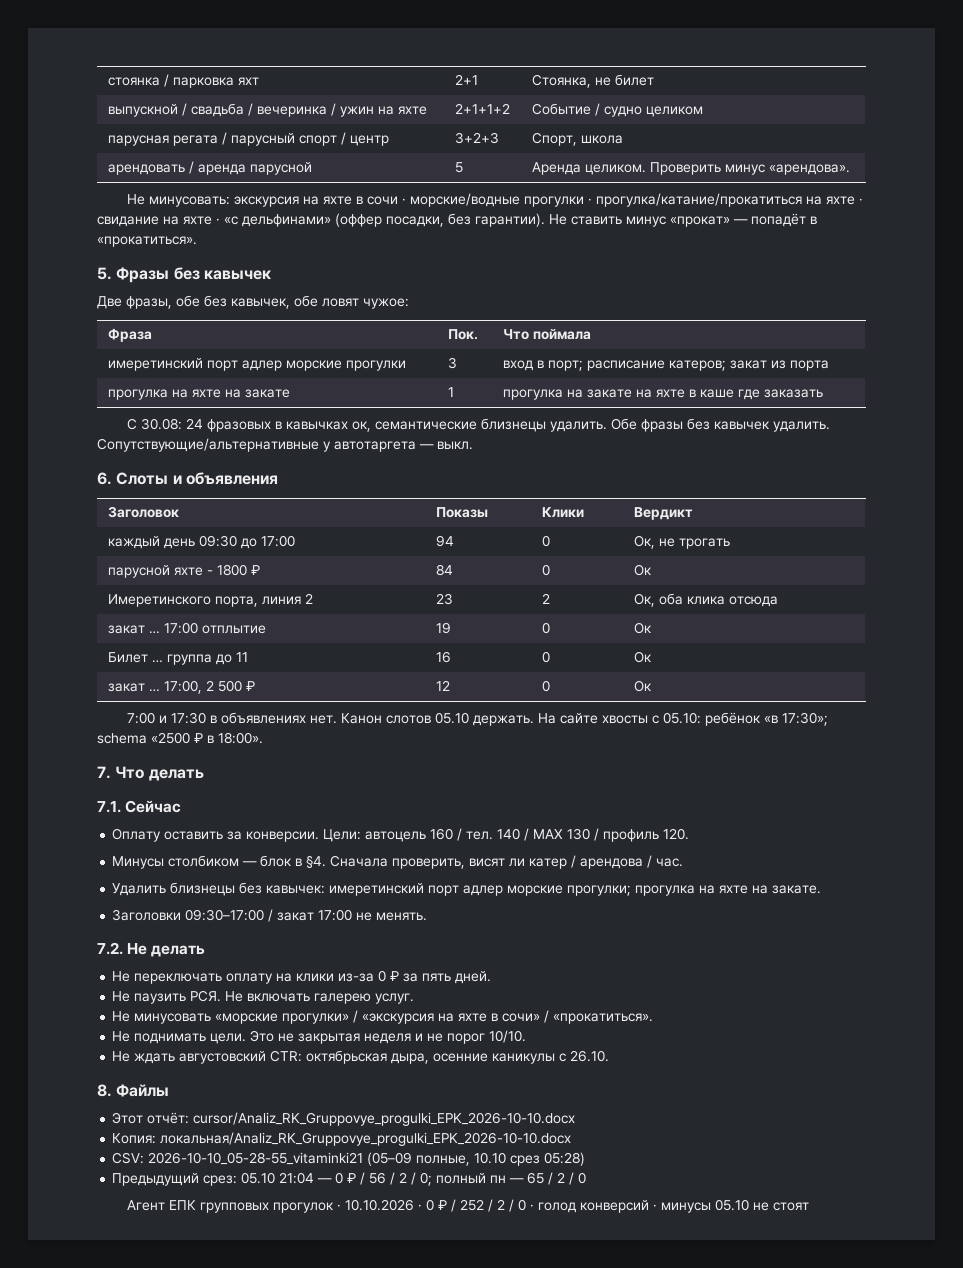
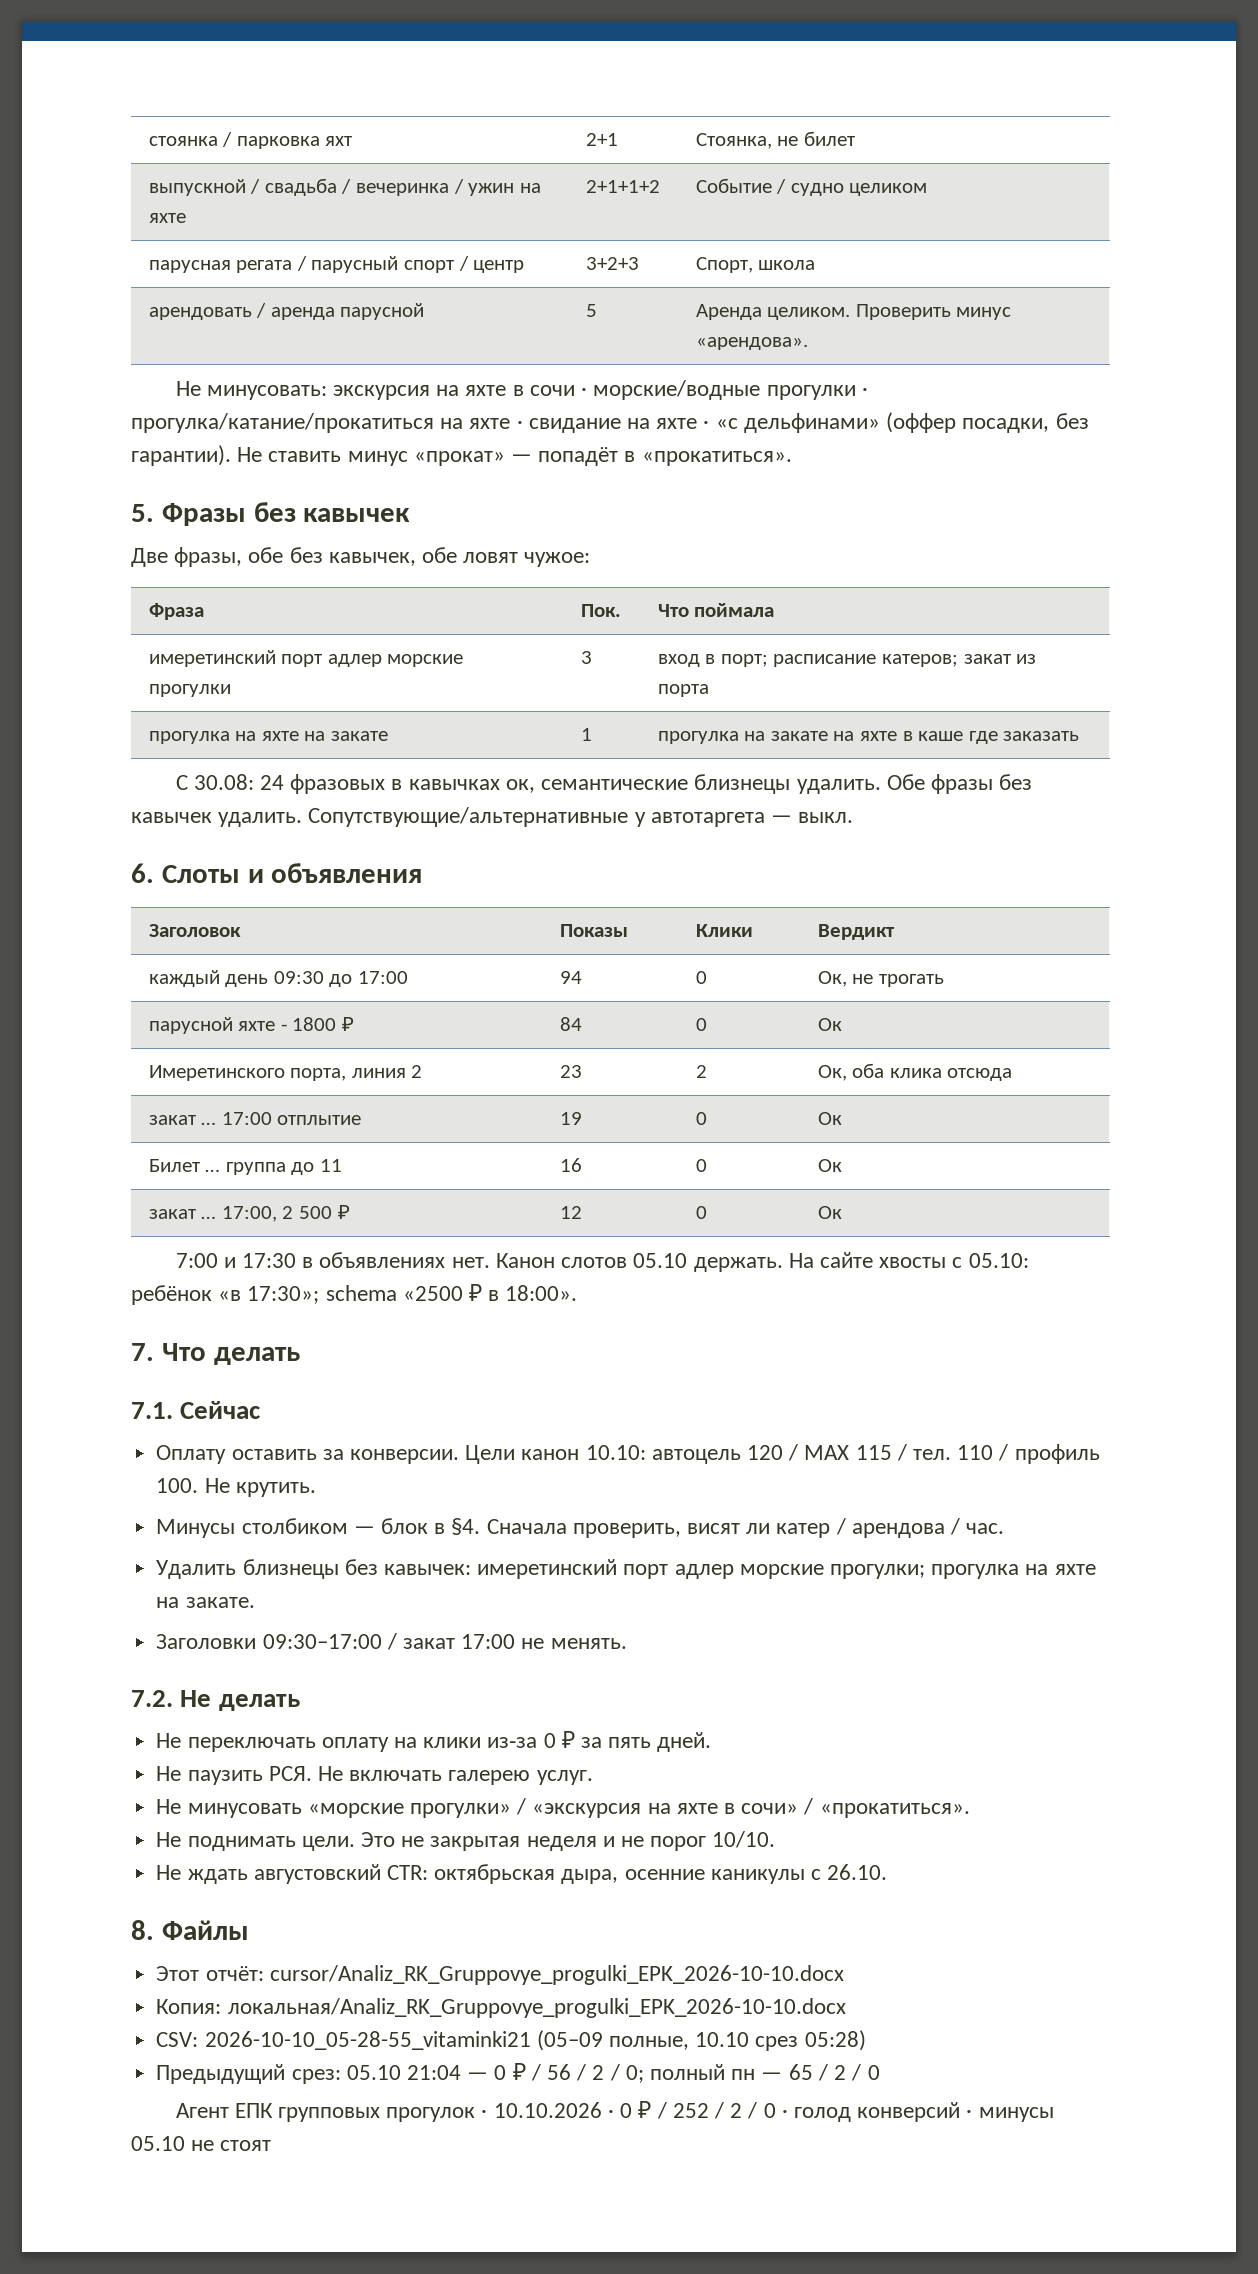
- Цели: автоцель 160 / тел. 140 / MAX 130 / профиль 120.
+ Цели канон 10.10: автоцель 120 / MAX 115 / тел. 110 / профиль 100. Не крутить.

